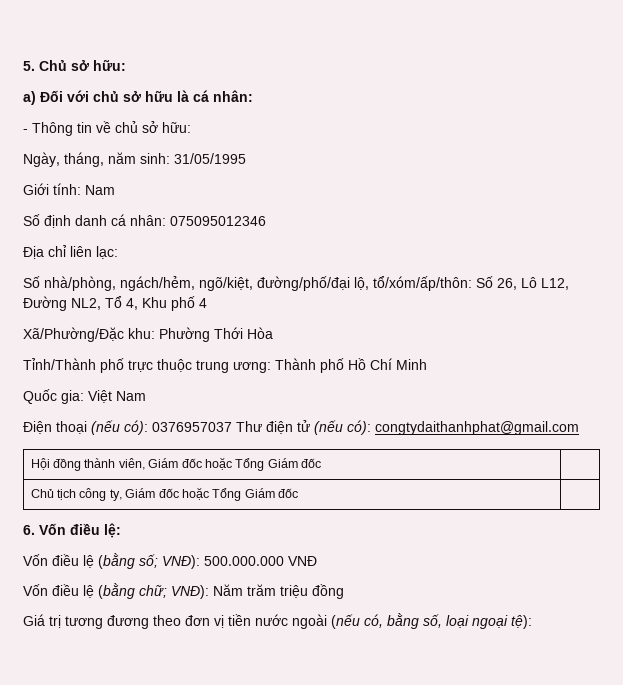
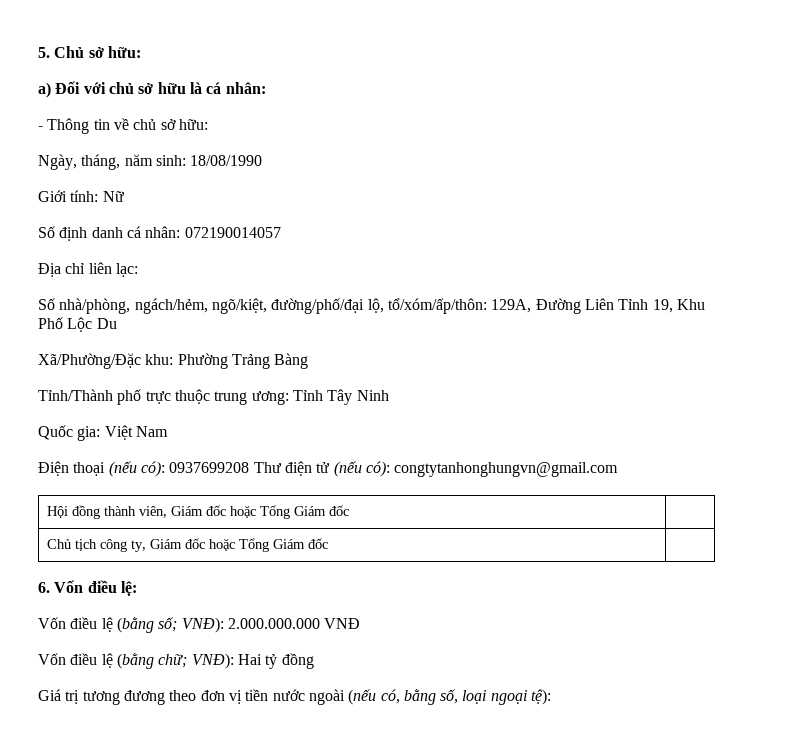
- Ngày, tháng, năm sinh: 31/05/1995
+ Ngày, tháng, năm sinh: 18/08/1990
- Giới tính: Nam
+ Giới tính: Nữ
- Số định danh cá nhân: 075095012346
+ Số định danh cá nhân: 072190014057
- Số nhà/phòng, ngách/hẻm, ngõ/kiệt, đường/phố/đại lộ, tổ/xóm/ấp/thôn: Số 26, Lô L12, Đường NL2, Tổ 4, Khu phố 4
+ Số nhà/phòng, ngách/hẻm, ngõ/kiệt, đường/phố/đại lộ, tổ/xóm/ấp/thôn: 129A, Đường Liên Tỉnh 19, Khu Phố Lộc Du
- Xã/Phường/Đặc khu: Phường Thới Hòa
+ Xã/Phường/Đặc khu: Phường Trảng Bàng
- Tỉnh/Thành phố trực thuộc trung ương: Thành phố Hồ Chí Minh
+ Tỉnh/Thành phố trực thuộc trung ương: Tỉnh Tây Ninh
- Điện thoại (nếu có): 0376957037 Thư điện tử (nếu có): congtydaithanhphat@gmail.com
+ Điện thoại (nếu có): 0937699208 Thư điện tử (nếu có): congtytanhonghungvn@gmail.com
- Vốn điều lệ (bằng số; VNĐ): 500.000.000 VNĐ
+ Vốn điều lệ (bằng số; VNĐ): 2.000.000.000 VNĐ
- Vốn điều lệ (bằng chữ; VNĐ): Năm trăm triệu đồng
+ Vốn điều lệ (bằng chữ; VNĐ): Hai tỷ đồng

